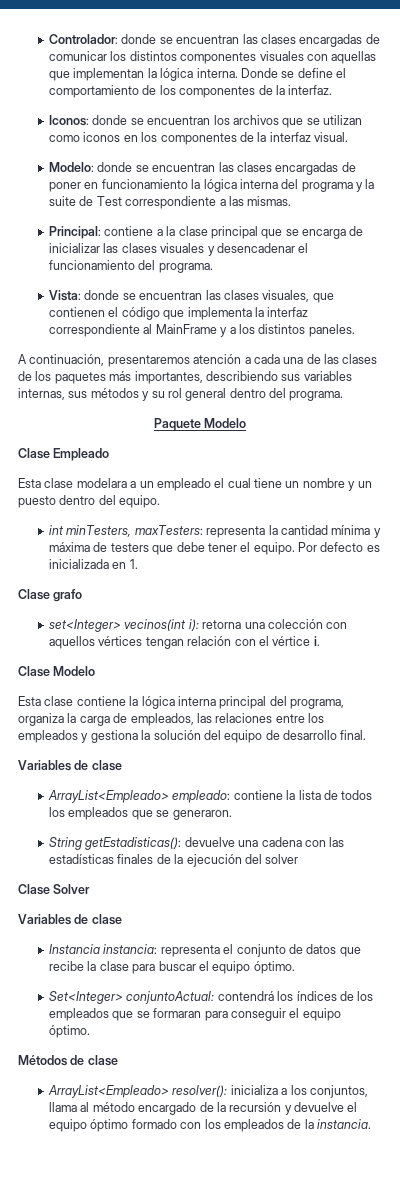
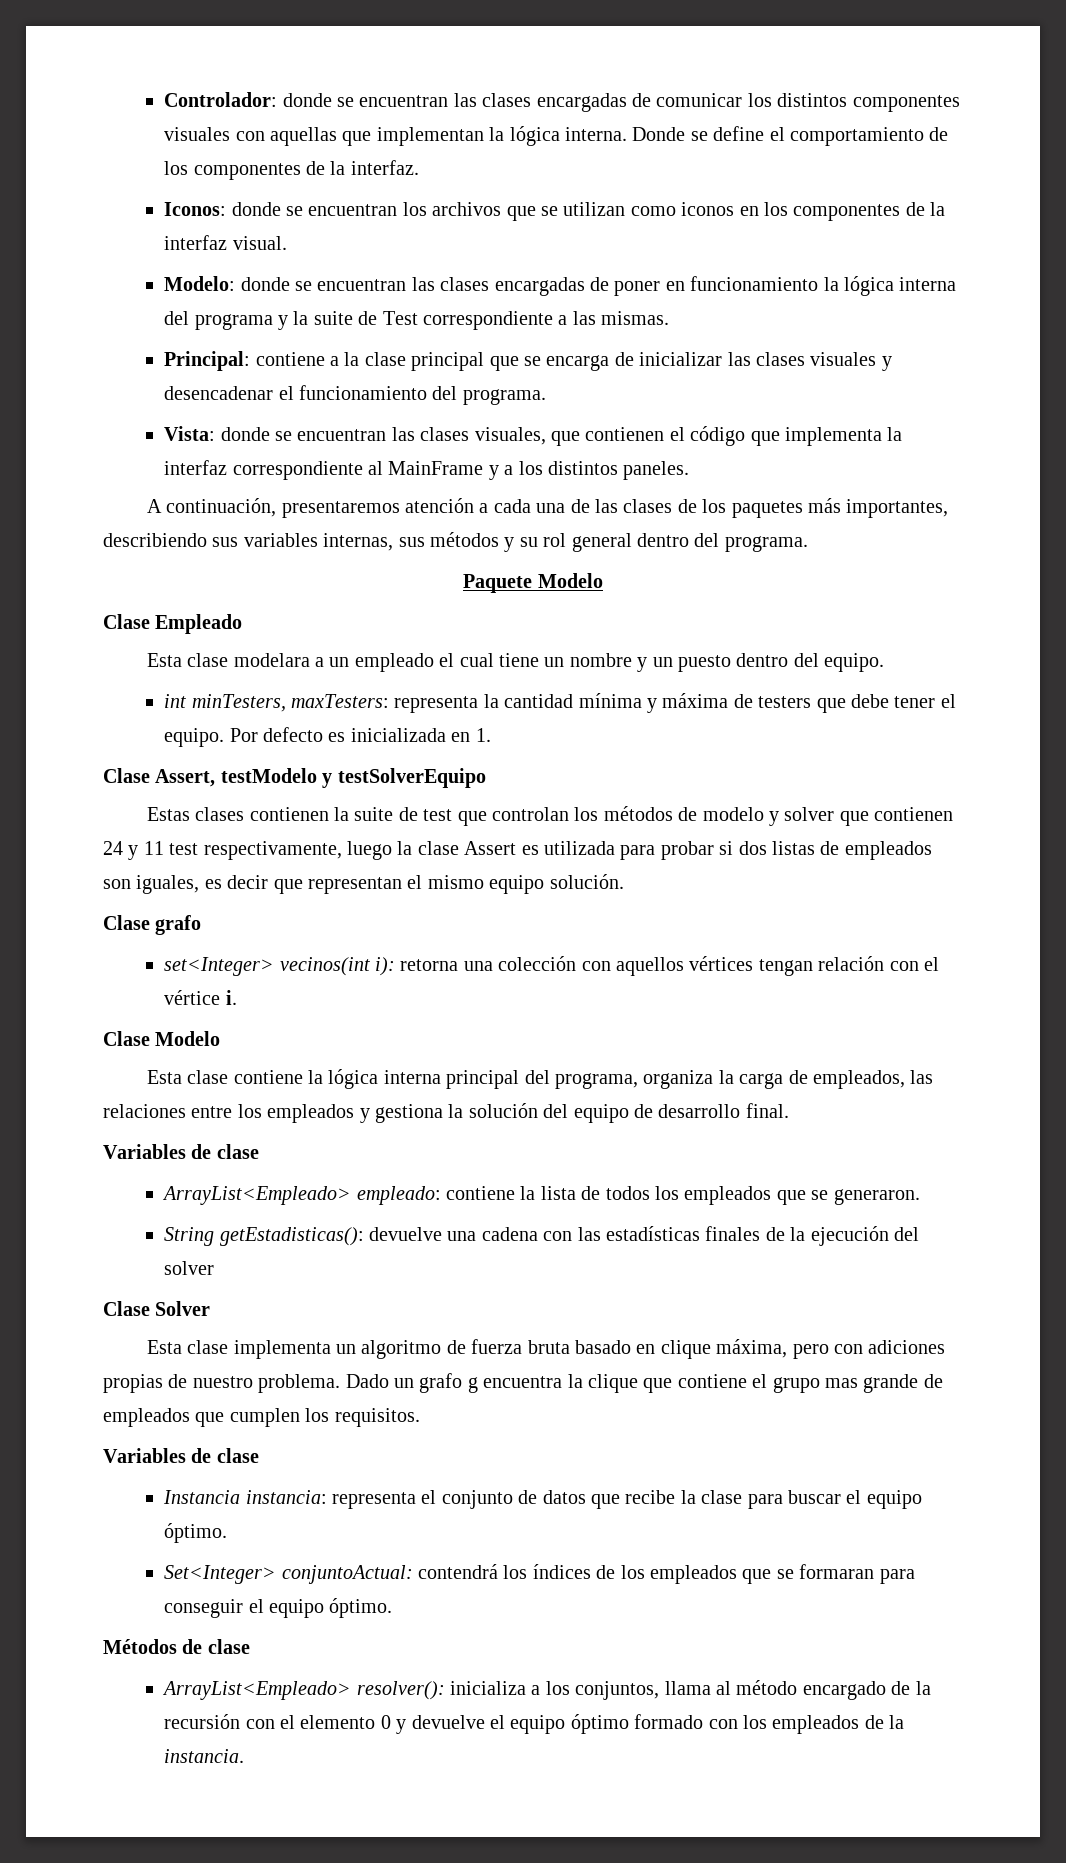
+ Clase Assert, testModelo y testSolverEquipo
+ Estas clases contienen la suite de test que controlan los métodos de modelo y solver que contienen 24 y 11 test respectivamente, luego la clase Assert es utilizada para probar si dos listas de empleados son iguales, es decir que representan el mismo equipo solución.
+ Esta clase implementa un algoritmo de fuerza bruta basado en clique máxima, pero con adiciones propias de nuestro problema. Dado un grafo g encuentra la clique que contiene el grupo mas grande de empleados que cumplen los requisitos.
- ArrayList<Empleado> resolver(): inicializa a los conjuntos, llama al método encargado de la recursión y devuelve el equipo óptimo formado con los empleados de la instancia.
+ ArrayList<Empleado> resolver(): inicializa a los conjuntos, llama al método encargado de la recursión con el elemento 0 y devuelve el equipo óptimo formado con los empleados de la instancia.

